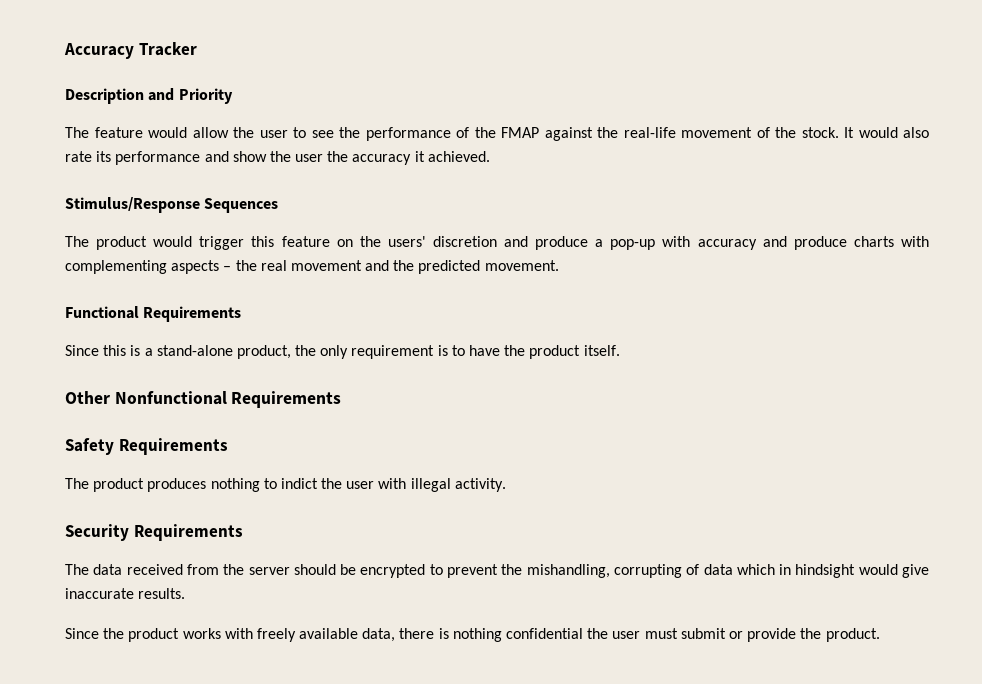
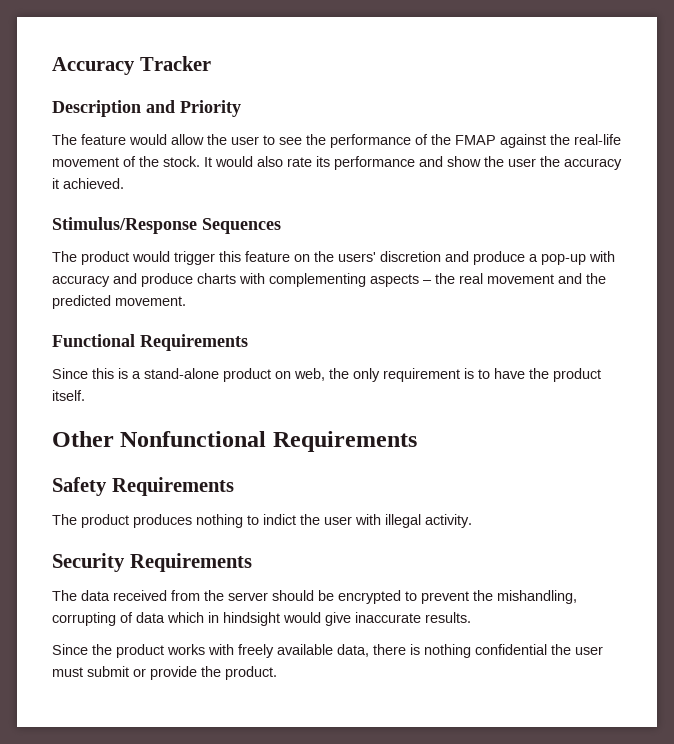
- Since this is a stand-alone product, the only requirement is to have the product itself.
+ Since this is a stand-alone product on web, the only requirement is to have the product itself.

